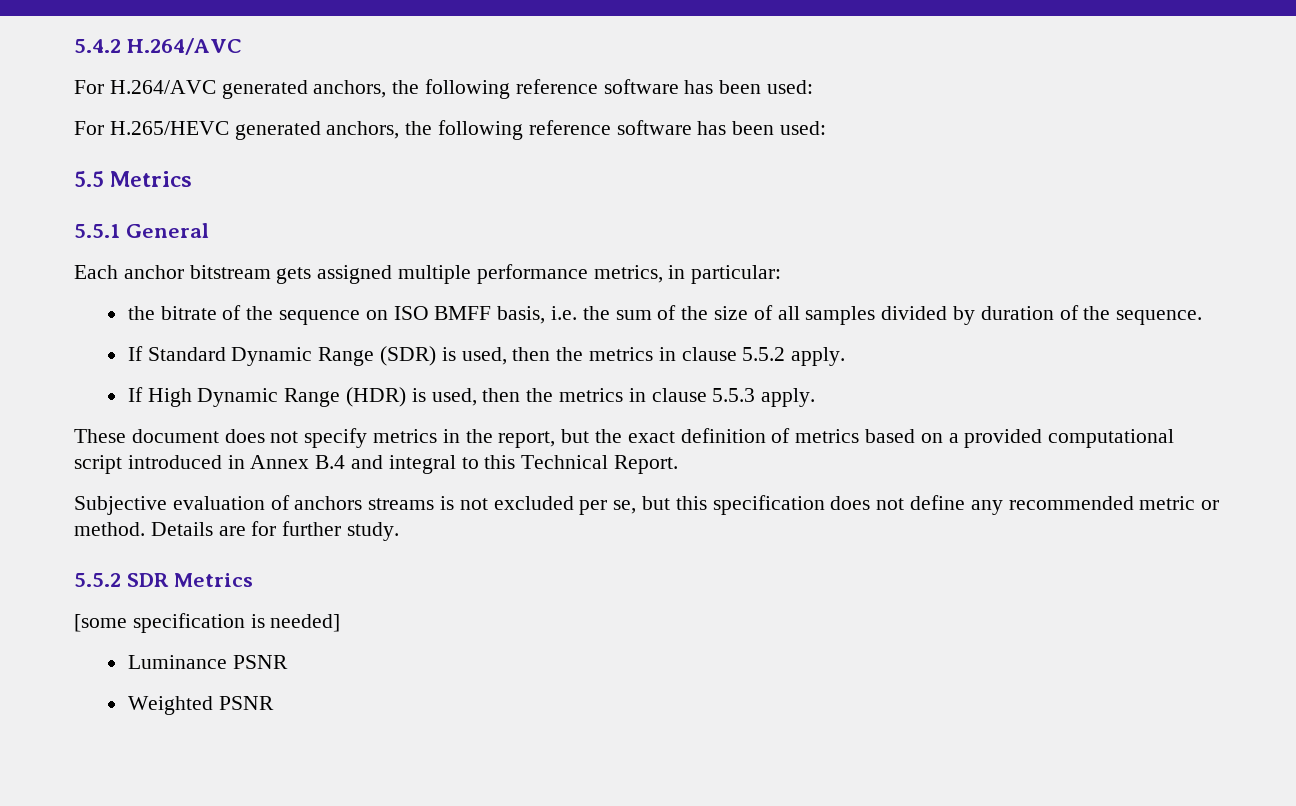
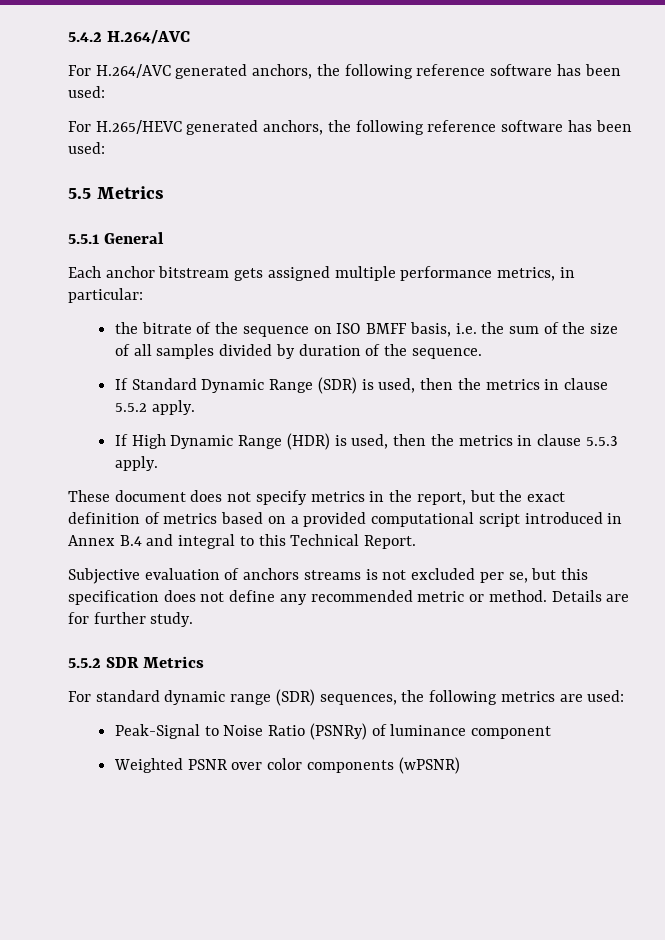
- [some specification is needed]
- Luminance PSNR
- Weighted PSNR
+ For standard dynamic range (SDR) sequences, the following metrics are used:
+ Peak-Signal to Noise Ratio (PSNRy) of luminance component
+ Weighted PSNR over color components (wPSNR)

